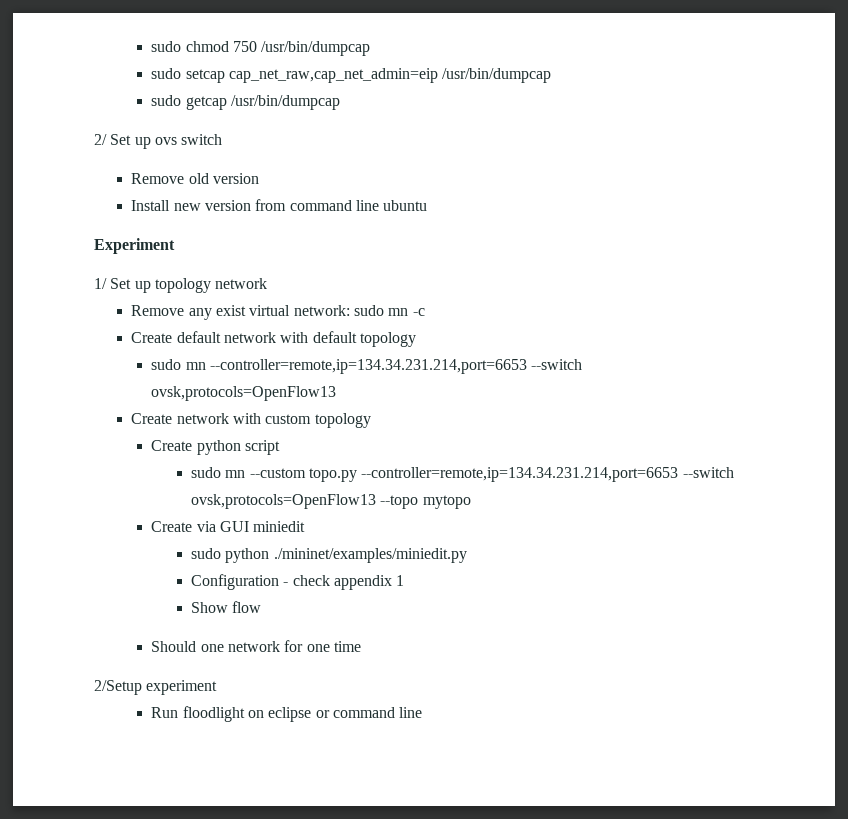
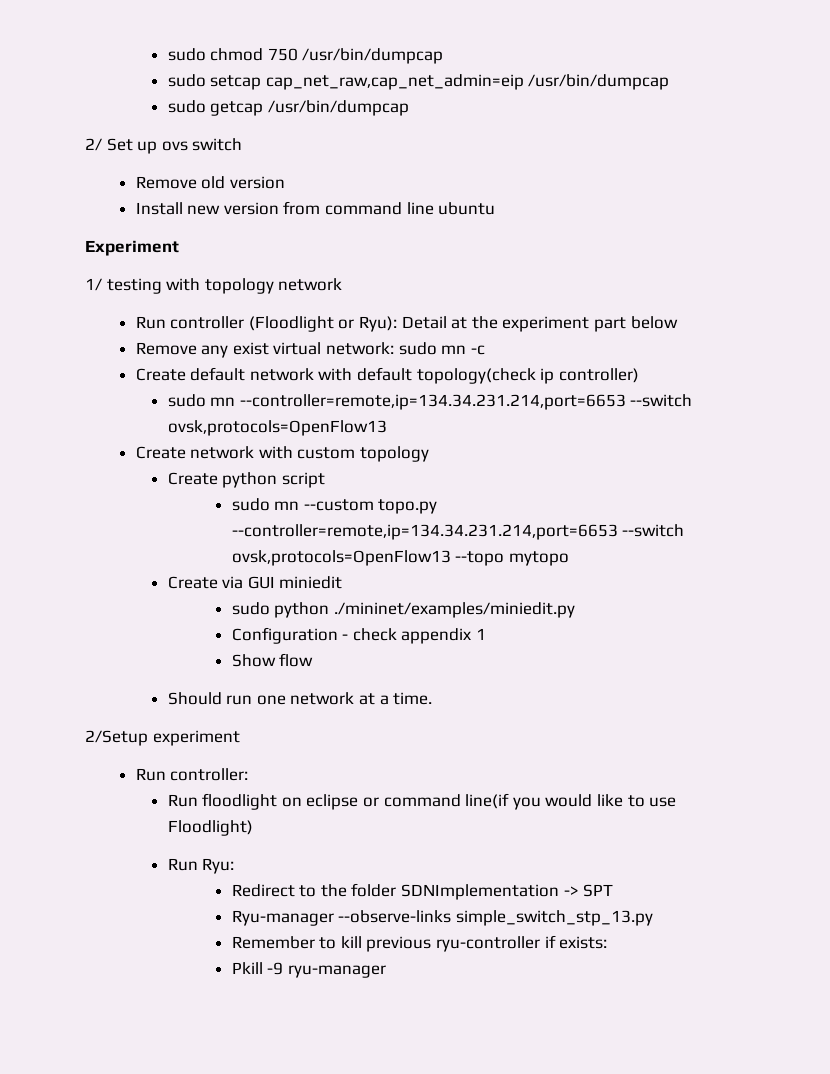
- 1/ Set up topology network
+ 1/ testing with topology network
+ Run controller (Floodlight or Ryu): Detail at the experiment part below
- Create default network with default topology
+ Create default network with default topology(check ip controller)
- Should one network for one time
+ Should run one network at a time.
+ Run controller:
- Run floodlight on eclipse or command line
+ Run floodlight on eclipse or command line(if you would like to use Floodlight)
+ Run Ryu:
+ Redirect to the folder SDNImplementation -> SPT
+ Ryu-manager --observe-links simple_switch_stp_13.py
+ Remember to kill previous ryu-controller if exists:
+ Pkill -9 ryu-manager

